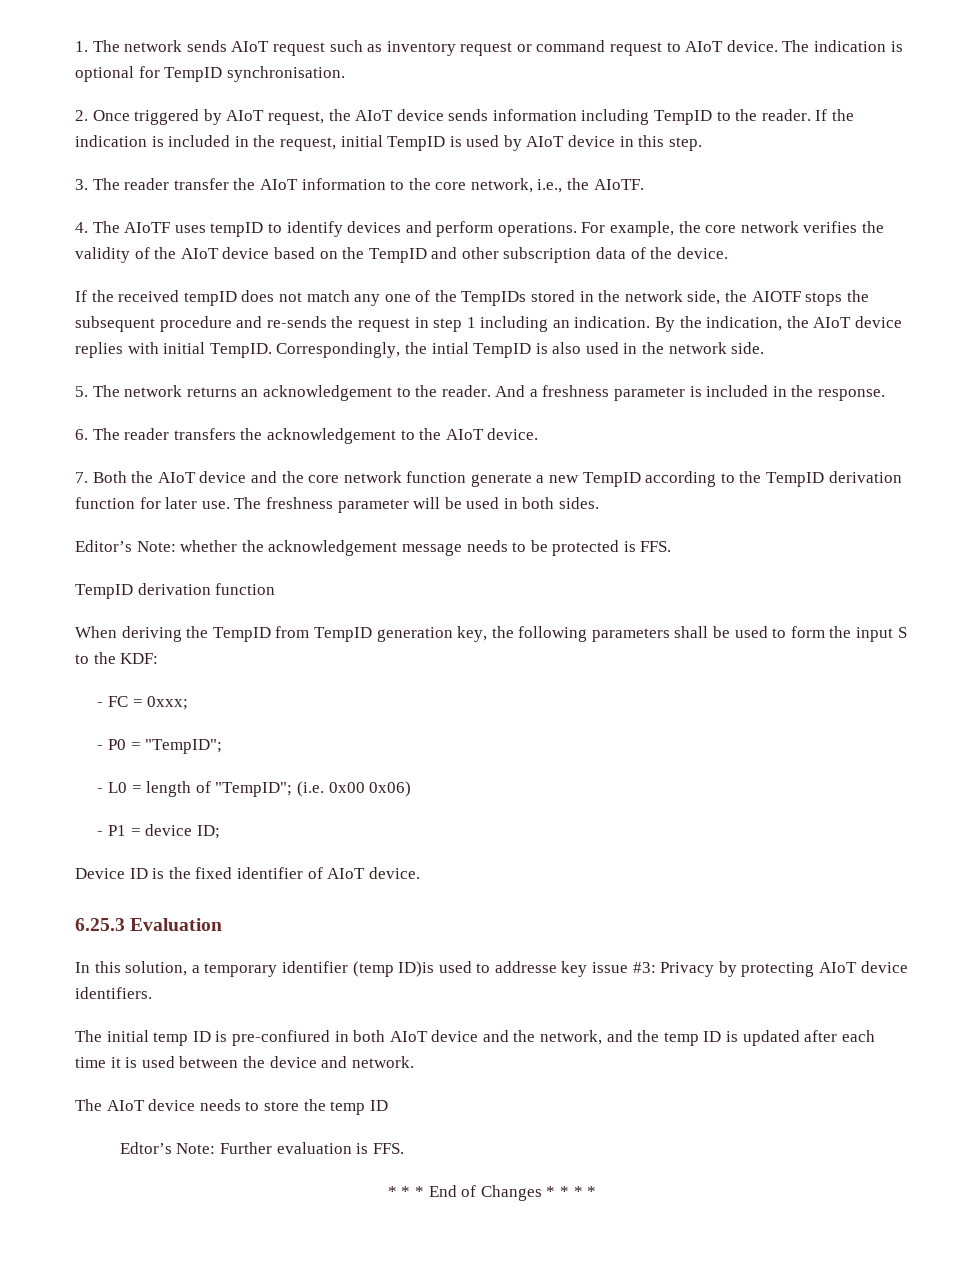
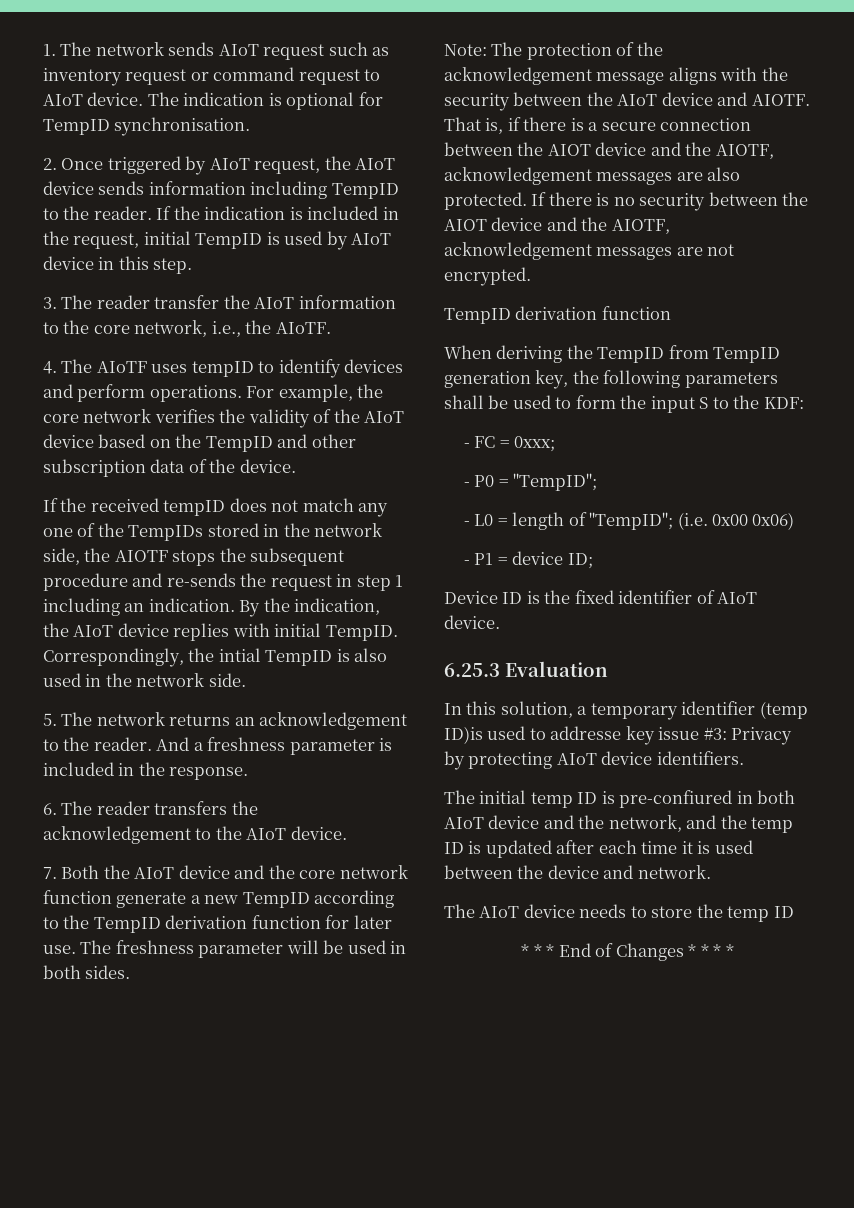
- Editor’s Note: whether the acknowledgement message needs to be protected is FFS.
+ Note: The protection of the acknowledgement message aligns with the security between the AIoT device and AIOTF. That is, if there is a secure connection between the AIOT device and the AIOTF, acknowledgement messages are also protected. If there is no security between the AIOT device and the AIOTF, acknowledgement messages are not encrypted.
- Edtor’s Note: Further evaluation is FFS.

